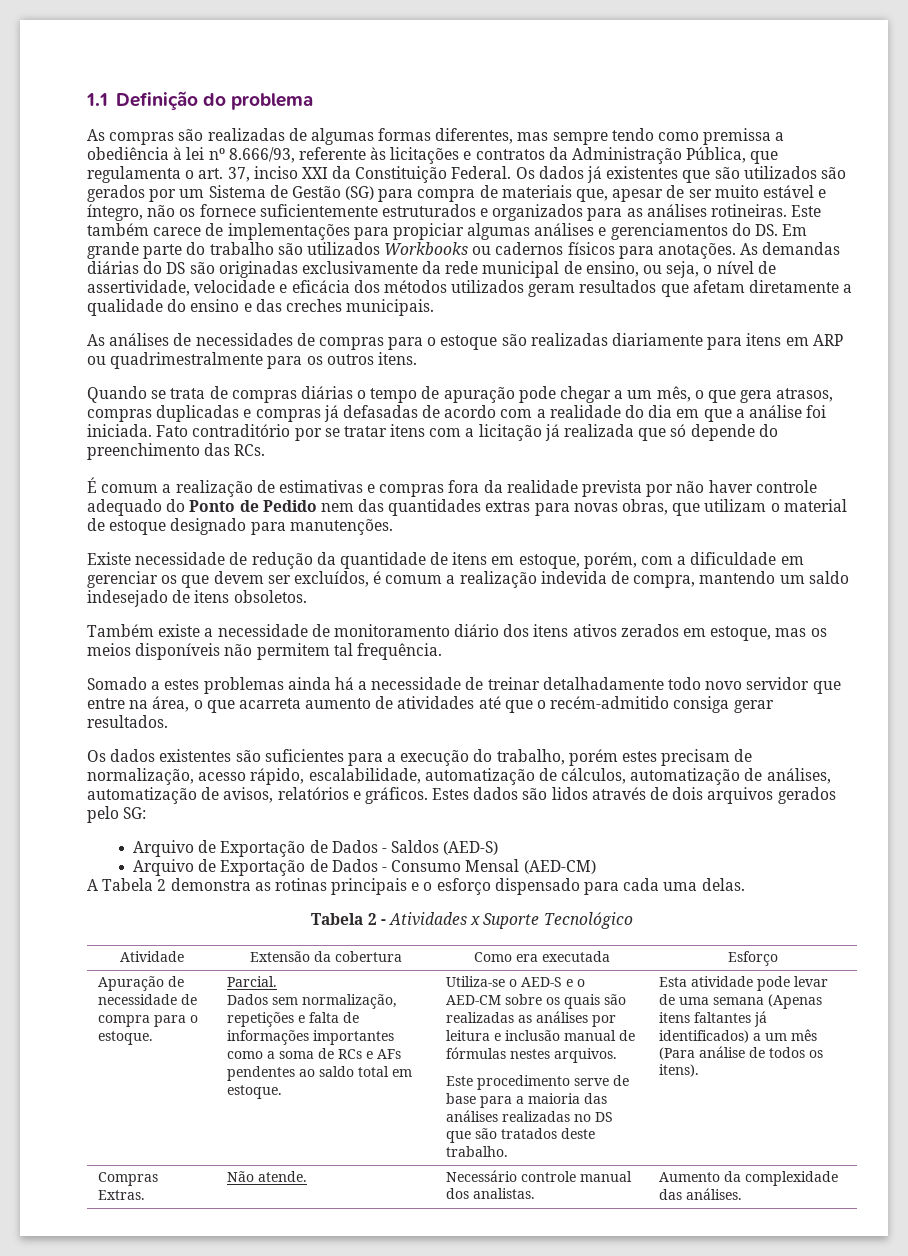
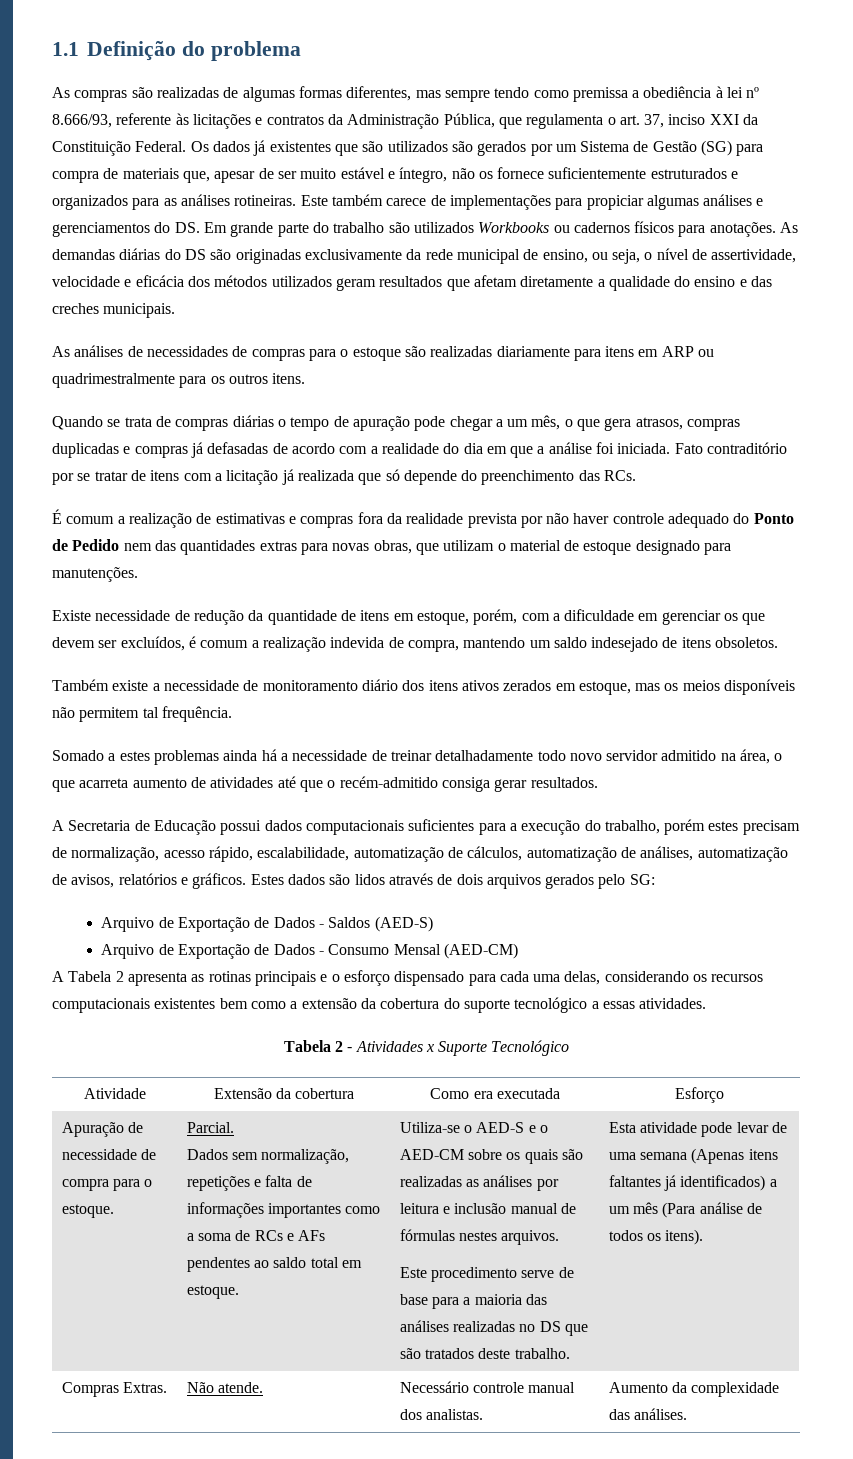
- Fato contraditório por se tratar itens com a licitação já realizada que só depende do preenchimento das RCs.
+ Fato contraditório por se tratar de itens com a licitação já realizada que só depende do preenchimento das RCs.
- Somado a estes problemas ainda há a necessidade de treinar detalhadamente todo novo servidor que entre na área, o que acarreta aumento de atividades até que o recém-admitido consiga gerar resultados.
+ Somado a estes problemas ainda há a necessidade de treinar detalhadamente todo novo servidor admitido na área, o que acarreta aumento de atividades até que o recém-admitido consiga gerar resultados.
- Os dados existentes são suficientes para a execução do trabalho, porém estes precisam de normalização, acesso rápido, escalabilidade, automatização de cálculos, automatização de análises, automatização de avisos, relatórios e gráficos.
+ A Secretaria de Educação possui dados computacionais suficientes para a execução do trabalho, porém estes precisam de normalização, acesso rápido, escalabilidade, automatização de cálculos, automatização de análises, automatização de avisos, relatórios e gráficos.
- A Tabela 2 demonstra as rotinas principais e o esforço dispensado para cada uma delas.
+ A Tabela 2 apresenta as rotinas principais e o esforço dispensado para cada uma delas, considerando os recursos computacionais existentes bem como a extensão da cobertura do suporte tecnológico a essas atividades.

